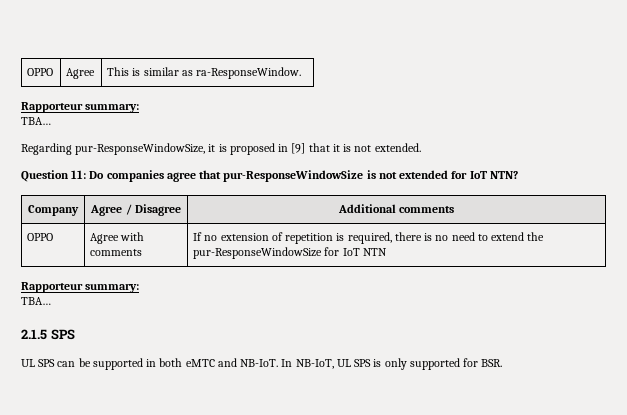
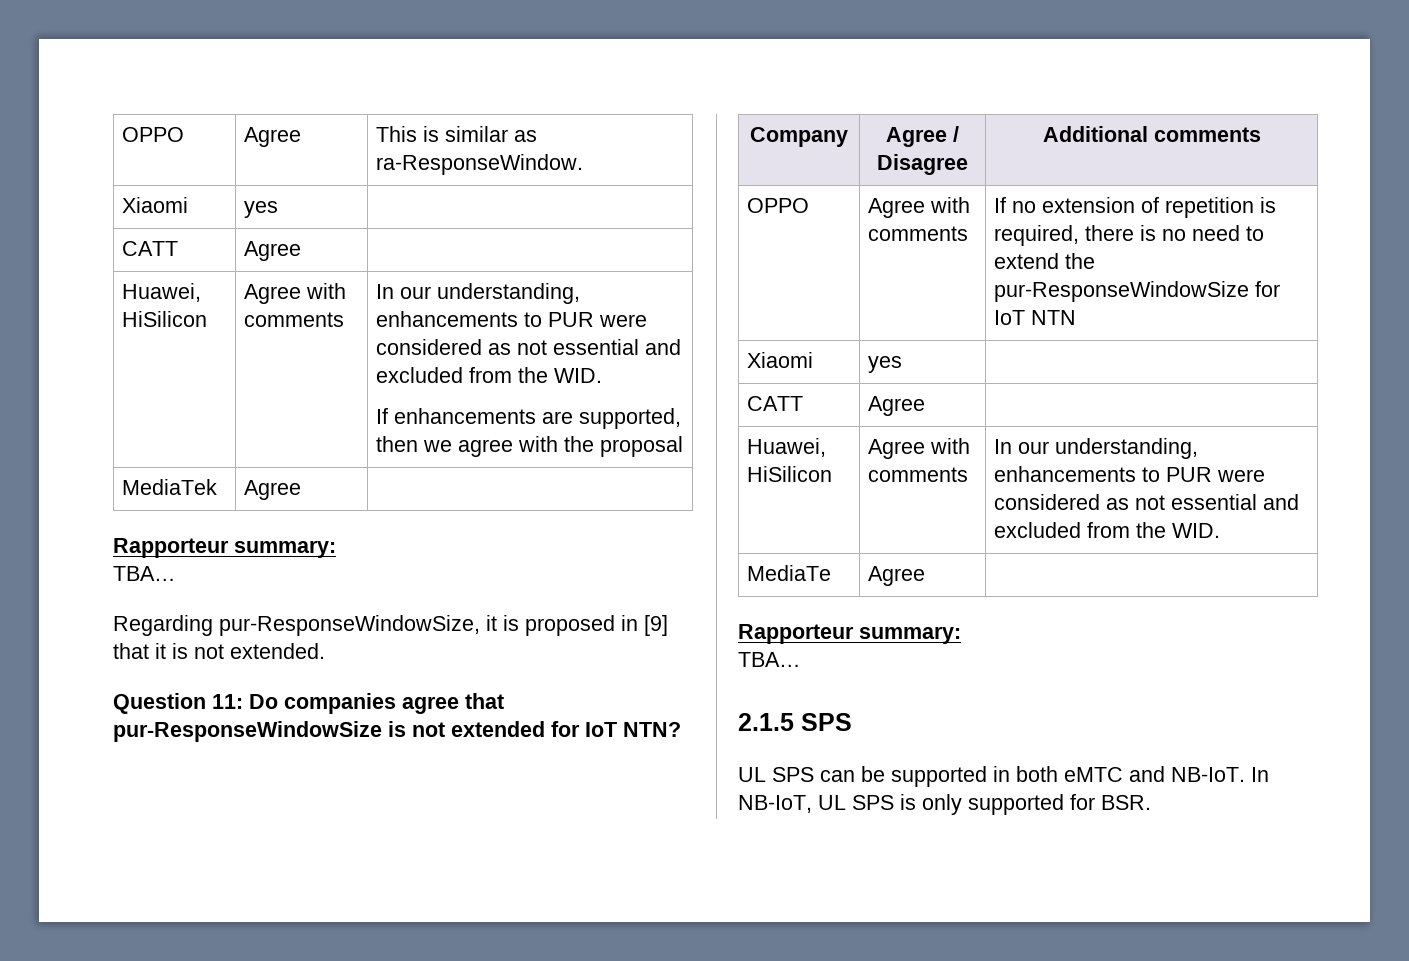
  OPPO | Agree | This is similar as ra-ResponseWindow.
+ Xiaomi | yes |
+ CATT | Agree |
+ Huawei, HiSilicon | Agree with comments | In our understanding, enhancements to PUR were considered as not essential and excluded from the WID.
+ If enhancements are supported, then we agree with the proposal
+ MediaTek | Agree |
  OPPO | Agree with comments | If no extension of repetition is required, there is no need to extend the pur-ResponseWindowSize for IoT NTN
+ Xiaomi | yes |
+ CATT | Agree |
+ Huawei, HiSilicon | Agree with comments | In our understanding, enhancements to PUR were considered as not essential and excluded from the WID.
+ MediaTe | Agree |

